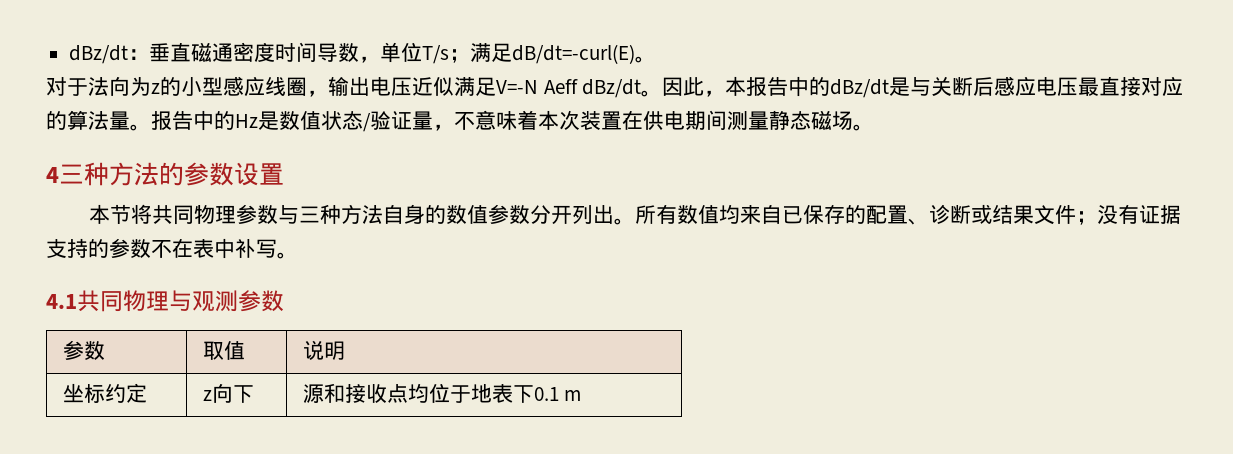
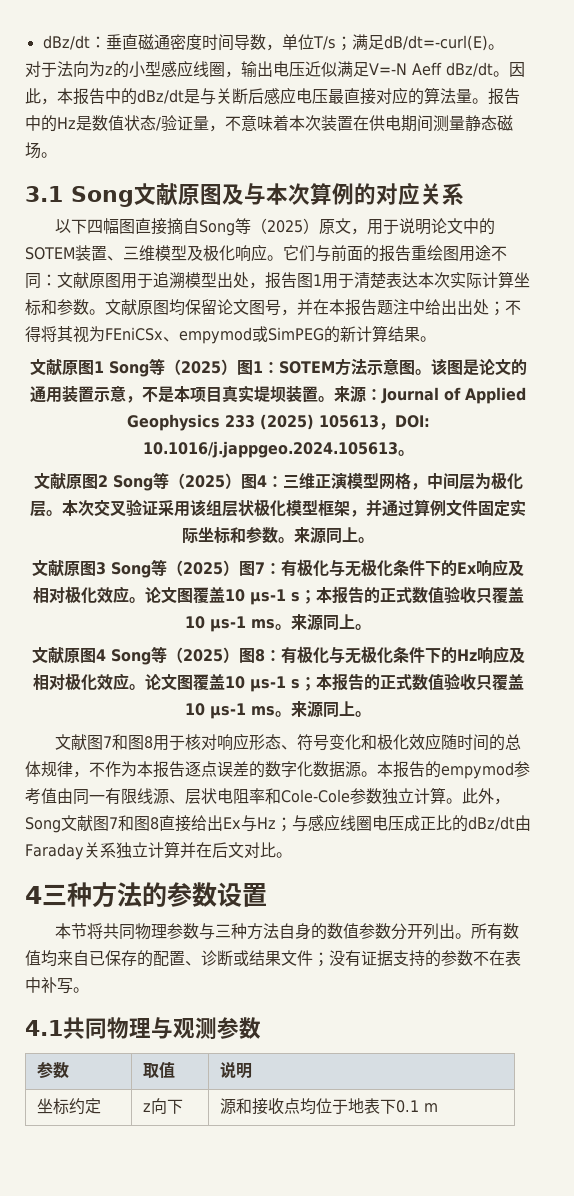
+ 3.1 Song文献原图及与本次算例的对应关系
+ 以下四幅图直接摘自Song等（2025）原文，用于说明论文中的SOTEM装置、三维模型及极化响应。它们与前面的报告重绘图用途不同：文献原图用于追溯模型出处，报告图1用于清楚表达本次实际计算坐标和参数。文献原图均保留论文图号，并在本报告题注中给出出处；不得将其视为FEniCSx、empymod或SimPEG的新计算结果。
+ 文献原图1 Song等（2025）图1：SOTEM方法示意图。该图是论文的通用装置示意，不是本项目真实堤坝装置。来源：Journal of Applied Geophysics 233 (2025) 105613，DOI: 10.1016/j.jappgeo.2024.105613。
+ 文献原图2 Song等（2025）图4：三维正演模型网格，中间层为极化层。本次交叉验证采用该组层状极化模型框架，并通过算例文件固定实际坐标和参数。来源同上。
+ 文献原图3 Song等（2025）图7：有极化与无极化条件下的Ex响应及相对极化效应。论文图覆盖10 μs-1 s；本报告的正式数值验收只覆盖10 μs-1 ms。来源同上。
+ 文献原图4 Song等（2025）图8：有极化与无极化条件下的Hz响应及相对极化效应。论文图覆盖10 μs-1 s；本报告的正式数值验收只覆盖10 μs-1 ms。来源同上。
+ 文献图7和图8用于核对响应形态、符号变化和极化效应随时间的总体规律，不作为本报告逐点误差的数字化数据源。本报告的empymod参考值由同一有限线源、层状电阻率和Cole-Cole参数独立计算。此外，Song文献图7和图8直接给出Ex与Hz；与感应线圈电压成正比的dBz/dt由Faraday关系独立计算并在后文对比。

